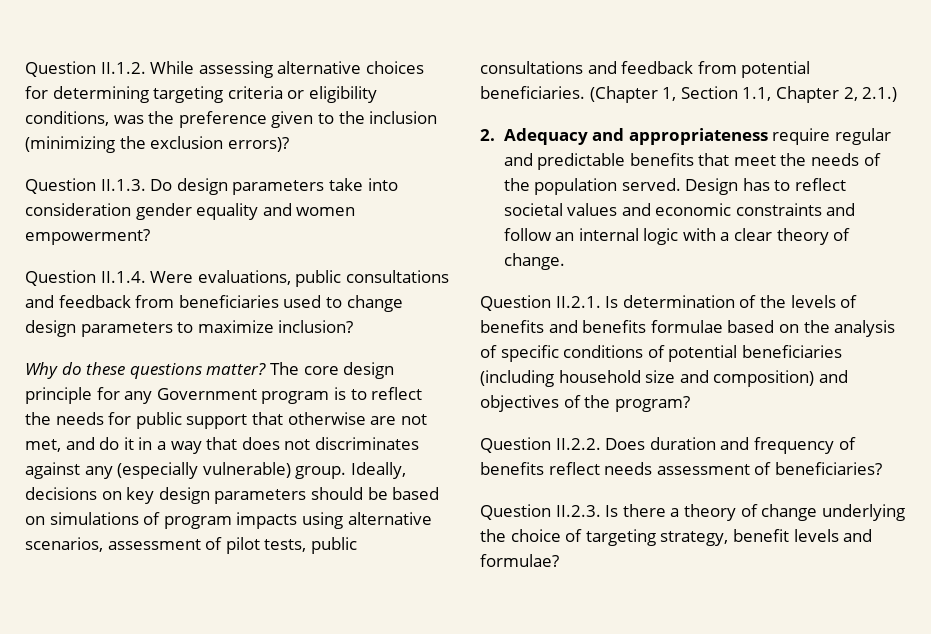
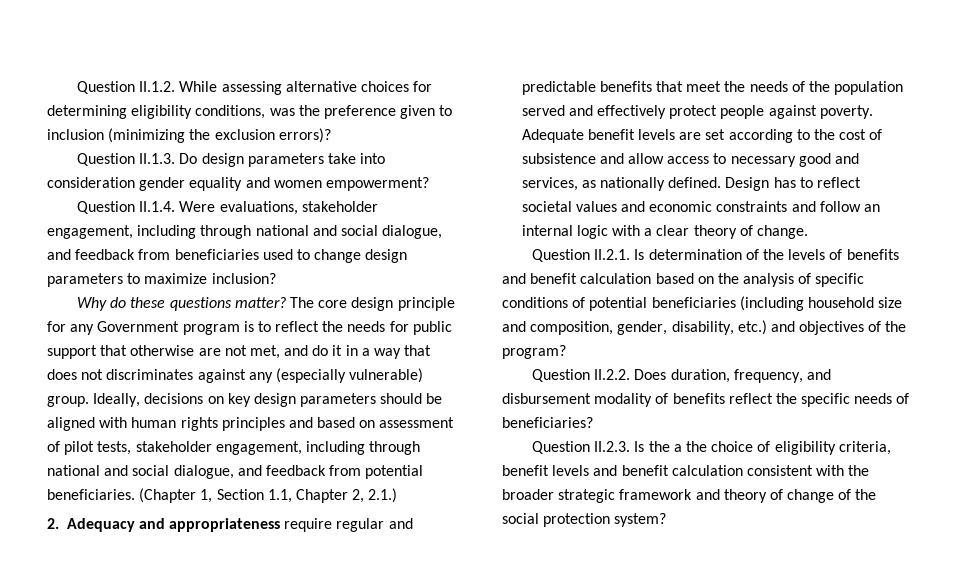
- Question II.1.2. While assessing alternative choices for determining targeting criteria or eligibility conditions, was the preference given to the inclusion (minimizing the exclusion errors)?
+ Question II.1.2. While assessing alternative choices for determining eligibility conditions, was the preference given to inclusion (minimizing the exclusion errors)?
- Question II.1.4. Were evaluations, public consultations and feedback from beneficiaries used to change design parameters to maximize inclusion?
+ Question II.1.4. Were evaluations, stakeholder engagement, including through national and social dialogue, and feedback from beneficiaries used to change design parameters to maximize inclusion?
- Ideally, decisions on key design parameters should be based on simulations of program impacts using alternative scenarios, assessment of pilot tests, public consultations and feedback from potential beneficiaries.
+ Ideally, decisions on key design parameters should be aligned with human rights principles and based on assessment of pilot tests, stakeholder engagement, including through national and social dialogue, and feedback from potential beneficiaries.
- 2. Adequacy and appropriateness require regular and predictable benefits that meet the needs of the population served.
+ 2. Adequacy and appropriateness require regular and predictable benefits that meet the needs of the population served and effectively protect people against poverty. Adequate benefit levels are set according to the cost of subsistence and allow access to necessary good and services, as nationally defined.
- Question II.2.1. Is determination of the levels of benefits and benefits formulae based on the analysis of specific conditions of potential beneficiaries (including household size and composition) and objectives of the program?
+ Question II.2.1. Is determination of the levels of benefits and benefit calculation based on the analysis of specific conditions of potential beneficiaries (including household size and composition, gender, disability, etc.) and objectives of the program?
- Question II.2.2. Does duration and frequency of benefits reflect needs assessment of beneficiaries?
+ Question II.2.2. Does duration, frequency, and disbursement modality of benefits reflect the specific needs of beneficiaries?
- Question II.2.3. Is there a theory of change underlying the choice of targeting strategy, benefit levels and formulae?
+ Question II.2.3. Is the a the choice of eligibility criteria, benefit levels and benefit calculation consistent with the broader strategic framework and theory of change of the social protection system?

